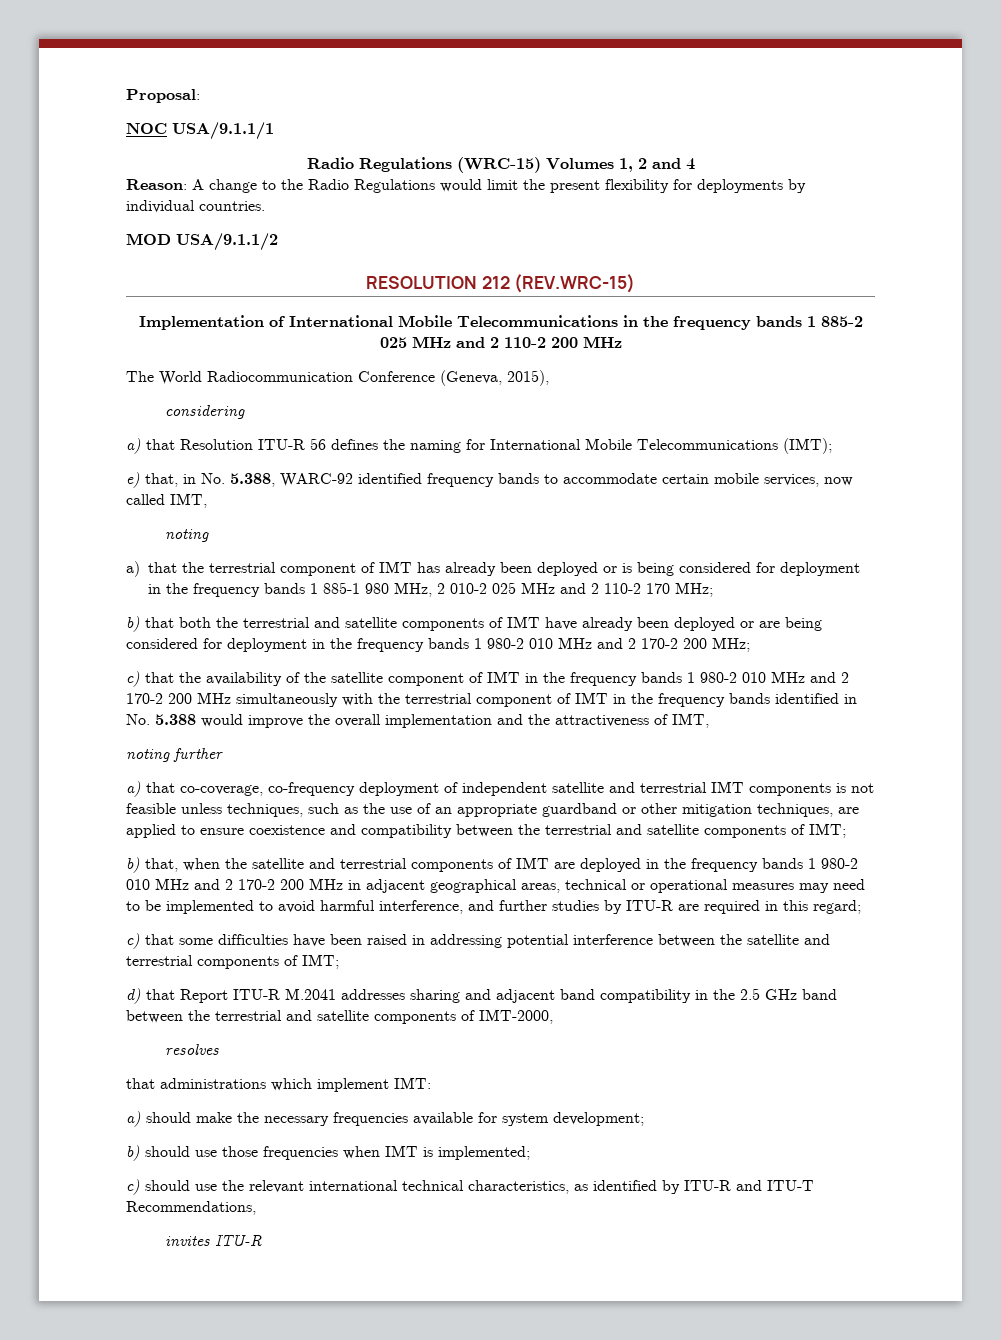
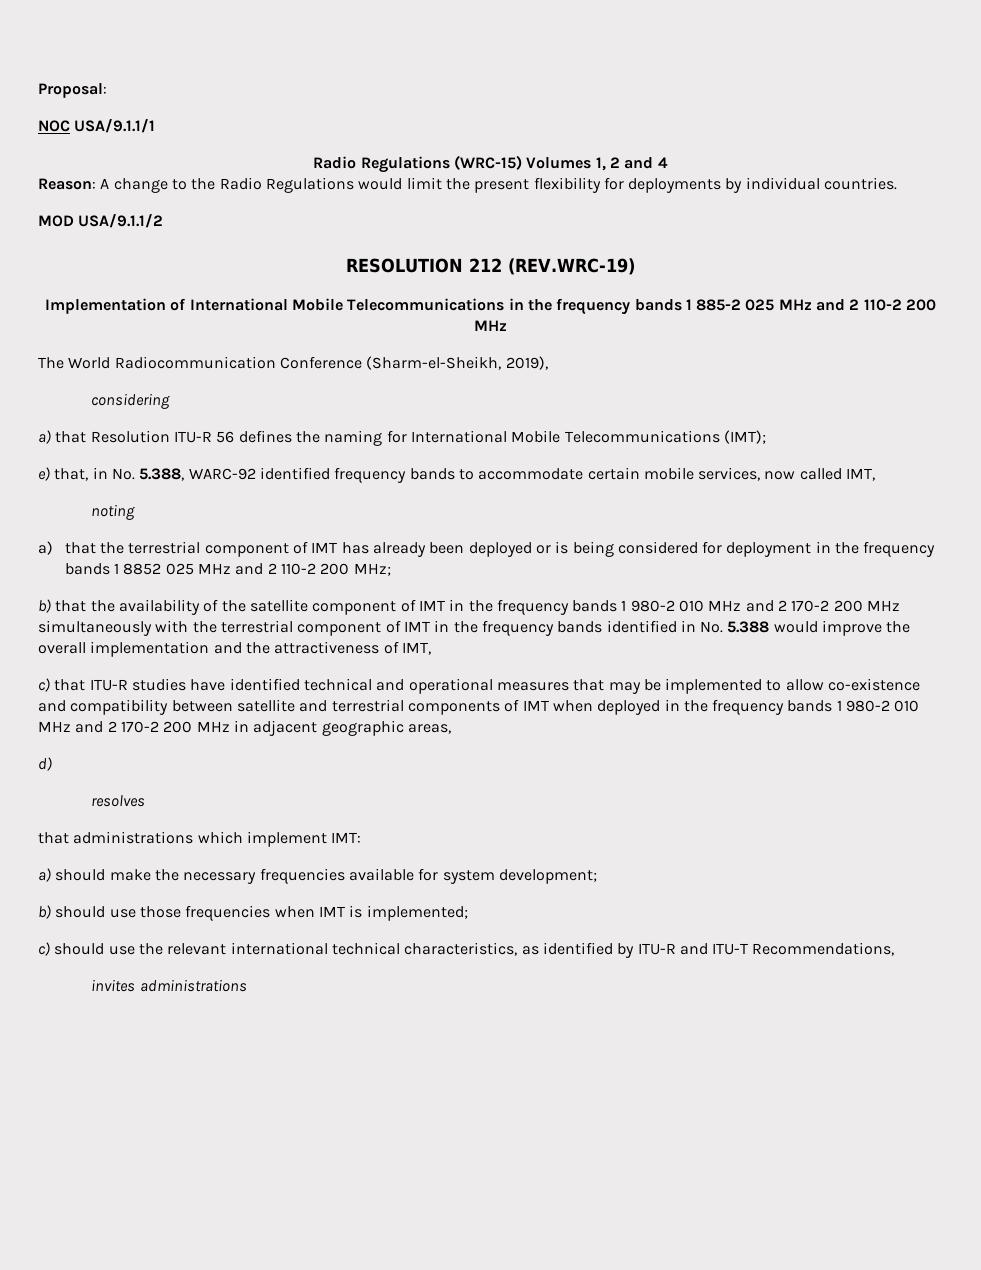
- RESOLUTION 212 (REV.WRC-15)
+ RESOLUTION 212 (REV.WRC-19)
- The World Radiocommunication Conference (Geneva, 2015),
+ The World Radiocommunication Conference (Sharm-el-Sheikh, 2019),
- a) that the terrestrial component of IMT has already been deployed or is being considered for deployment in the frequency bands 1 885-1 980 MHz, 2 010-2 025 MHz and 2 110-2 170 MHz;
+ a) that the terrestrial component of IMT has already been deployed or is being considered for deployment in the frequency bands 1 8852 025 MHz and 2 110-2 200 MHz;
- b) that both the terrestrial and satellite components of IMT have already been deployed or are being considered for deployment in the frequency bands 1 980-2 010 MHz and 2 170-2 200 MHz;
- c) that the availability of the satellite component of IMT in the frequency bands 1 980-2 010 MHz and 2 170-2 200 MHz simultaneously with the terrestrial component of IMT in the frequency bands identified in No. 5.388 would improve the overall implementation and the attractiveness of IMT,
+ b) that the availability of the satellite component of IMT in the frequency bands 1 980-2 010 MHz and 2 170-2 200 MHz simultaneously with the terrestrial component of IMT in the frequency bands identified in No. 5.388 would improve the overall implementation and the attractiveness of IMT,
- noting further
- a) that co-coverage, co-frequency deployment of independent satellite and terrestrial IMT components is not feasible unless techniques, such as the use of an appropriate guardband or other mitigation techniques, are applied to ensure coexistence and compatibility between the terrestrial and satellite components of IMT;
- b) that, when the satellite and terrestrial components of IMT are deployed in the frequency bands 1 980-2 010 MHz and 2 170-2 200 MHz in adjacent geographical areas, technical or operational measures may need to be implemented to avoid harmful interference, and further studies by ITU-R are required in this regard;
- c) that some difficulties have been raised in addressing potential interference between the satellite and terrestrial components of IMT;
- d) that Report ITU-R M.2041 addresses sharing and adjacent band compatibility in the 2.5 GHz band between the terrestrial and satellite components of IMT-2000,
+ c) that ITU-R studies have identified technical and operational measures that may be implemented to allow co-existence and compatibility between satellite and terrestrial components of IMT when deployed in the frequency bands 1 980-2 010 MHz and 2 170-2 200 MHz in adjacent geographic areas,
+ d)
- invites ITU-R
+ invites administrations

